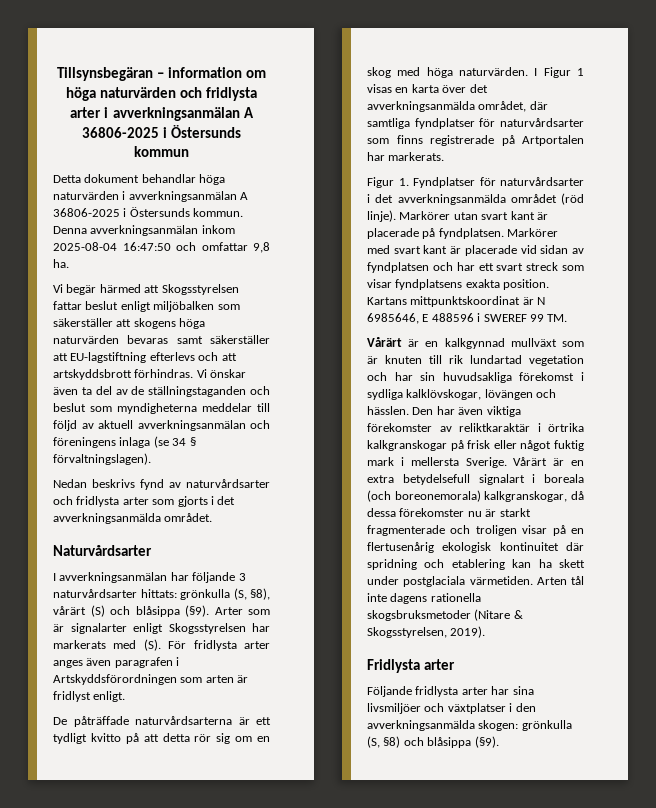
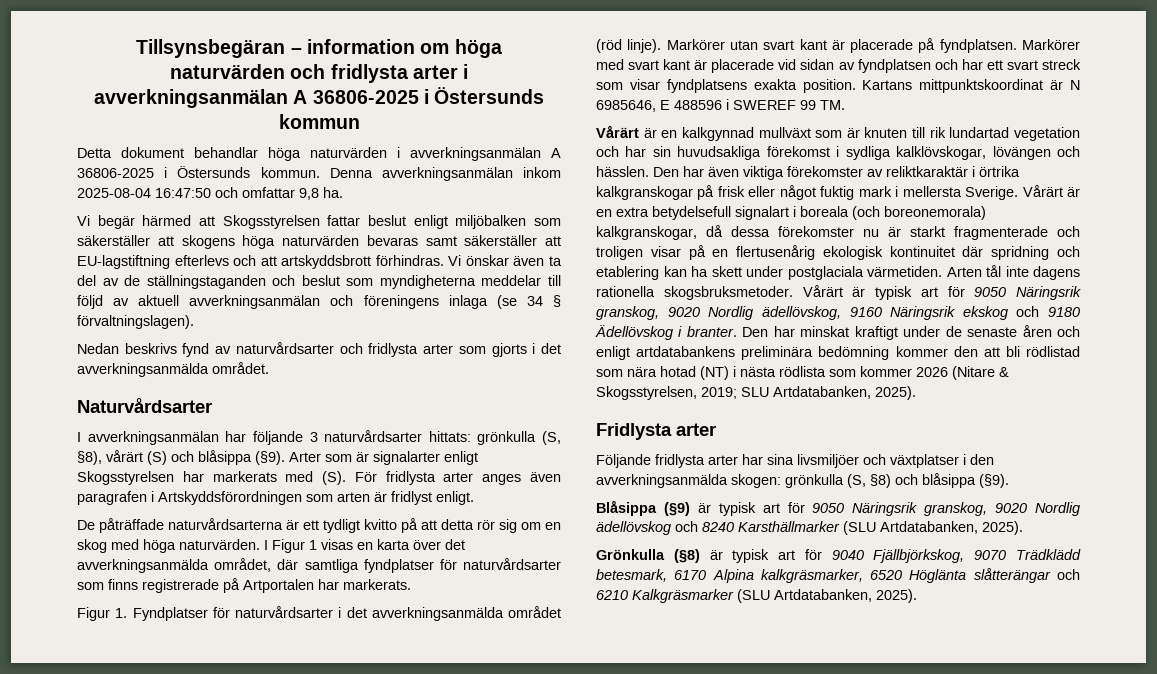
- Arten tål inte dagens rationella skogsbruksmetoder (Nitare & Skogsstyrelsen, 2019).
+ Arten tål inte dagens rationella skogsbruksmetoder. Vårärt är typisk art för 9050 Näringsrik granskog, 9020 Nordlig ädellövskog, 9160 Näringsrik ekskog och 9180 Ädellövskog i branter. Den har minskat kraftigt under de senaste åren och enligt artdatabankens preliminära bedömning kommer den att bli rödlistad som nära hotad (NT) i nästa rödlista som kommer 2026 (Nitare & Skogsstyrelsen, 2019; SLU Artdatabanken, 2025).
+ Blåsippa (§9) är typisk art för 9050 Näringsrik granskog, 9020 Nordlig ädellövskog och 8240 Karsthällmarker (SLU Artdatabanken, 2025).
+ Grönkulla (§8) är typisk art för 9040 Fjällbjörkskog, 9070 Trädklädd betesmark, 6170 Alpina kalkgräsmarker, 6520 Höglänta slåtterängar och 6210 Kalkgräsmarker (SLU Artdatabanken, 2025).

